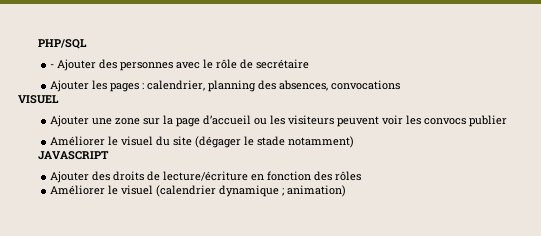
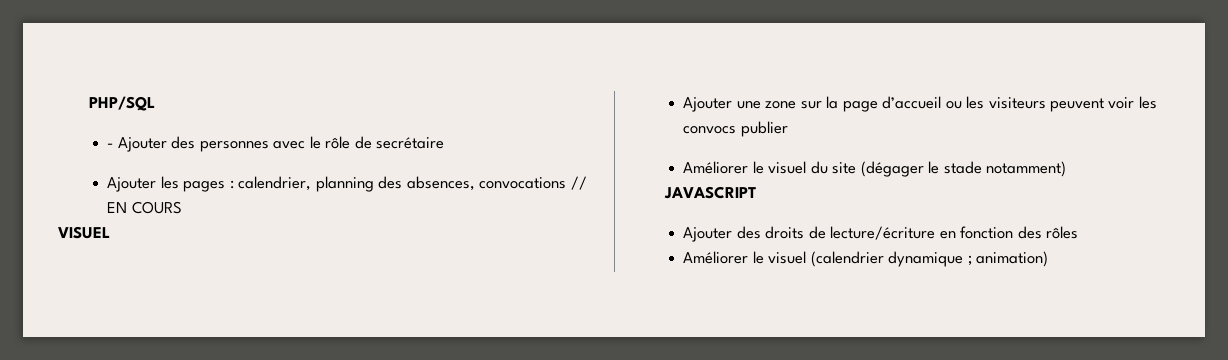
- Ajouter les pages : calendrier, planning des absences, convocations
+ Ajouter les pages : calendrier, planning des absences, convocations // EN COURS

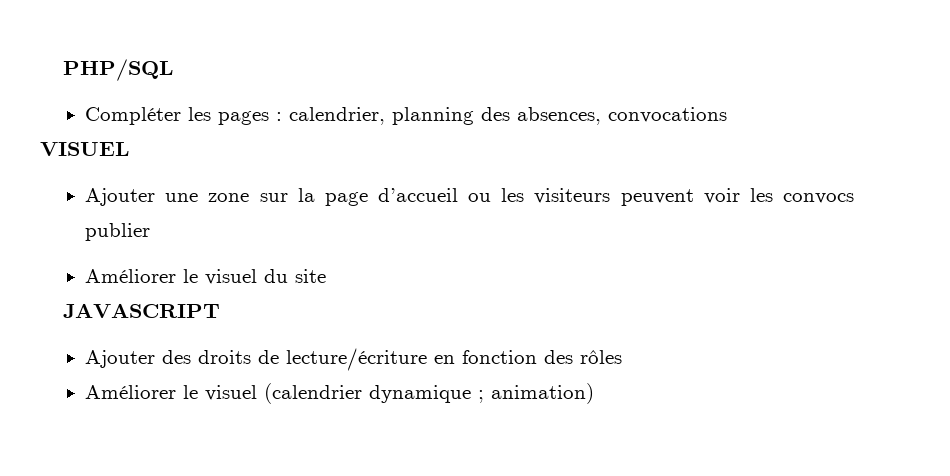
- - Ajouter des personnes avec le rôle de secrétaire
- Ajouter les pages : calendrier, planning des absences, convocations // EN COURS
+ Compléter les pages : calendrier, planning des absences, convocations
- Améliorer le visuel du site (dégager le stade notamment)
+ Améliorer le visuel du site

